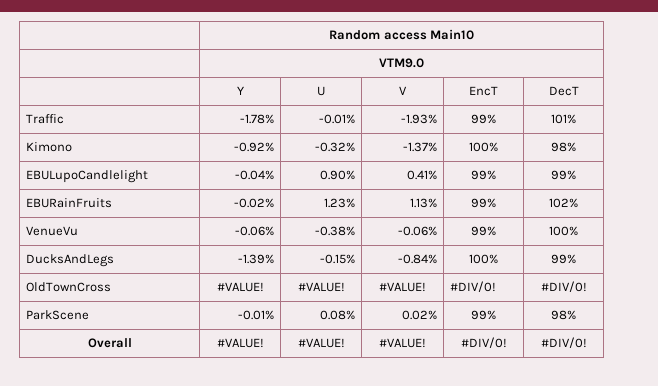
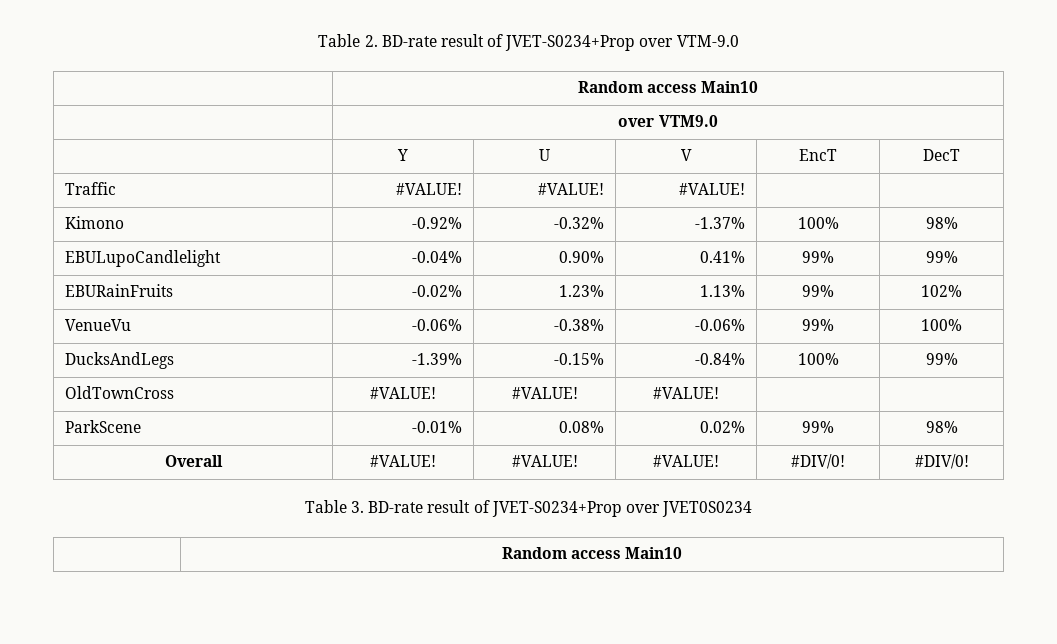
+ Table 2. BD-rate result of JVET-S0234+Prop over VTM-9.0
- | VTM9.0
+ | over VTM9.0
- Traffic | -1.78% | -0.01% | -1.93% | 99% | 101%
+ Traffic | #VALUE! | #VALUE! | #VALUE! | |
- OldTownCross | #VALUE! | #VALUE! | #VALUE! | #DIV/0! | #DIV/0!
+ OldTownCross | #VALUE! | #VALUE! | #VALUE! | |
+ Table 3. BD-rate result of JVET-S0234+Prop over JVET0S0234
+ | Random access Main10

